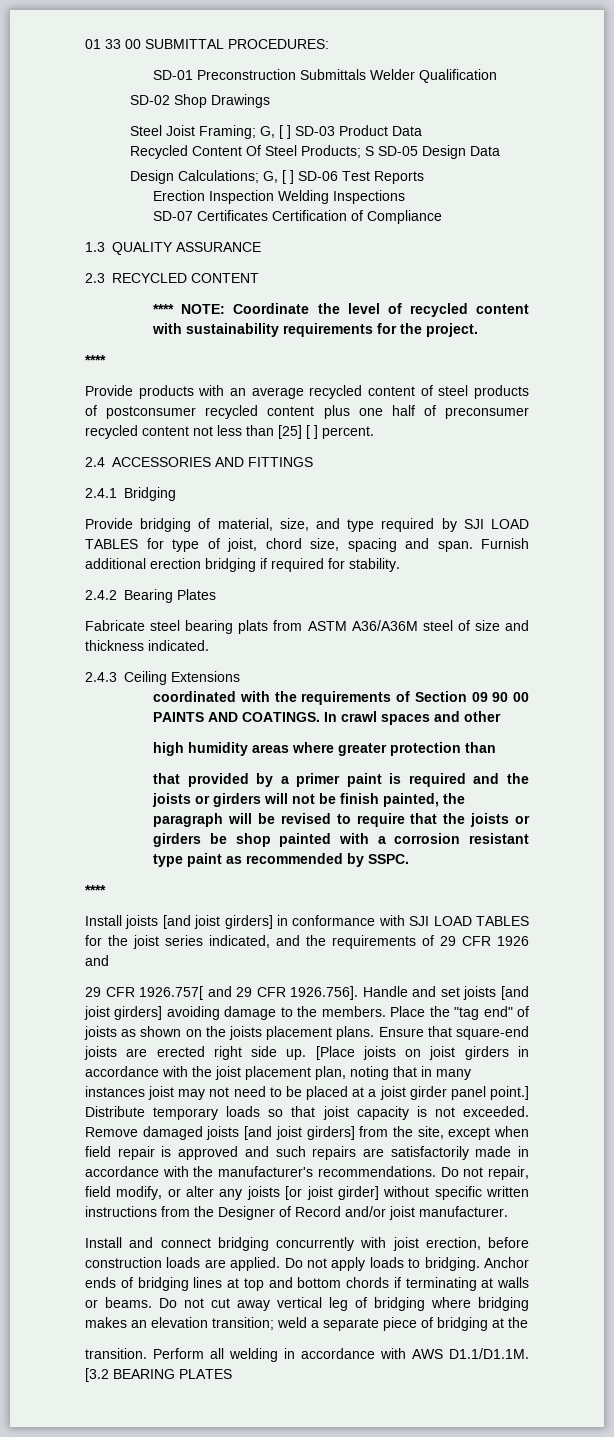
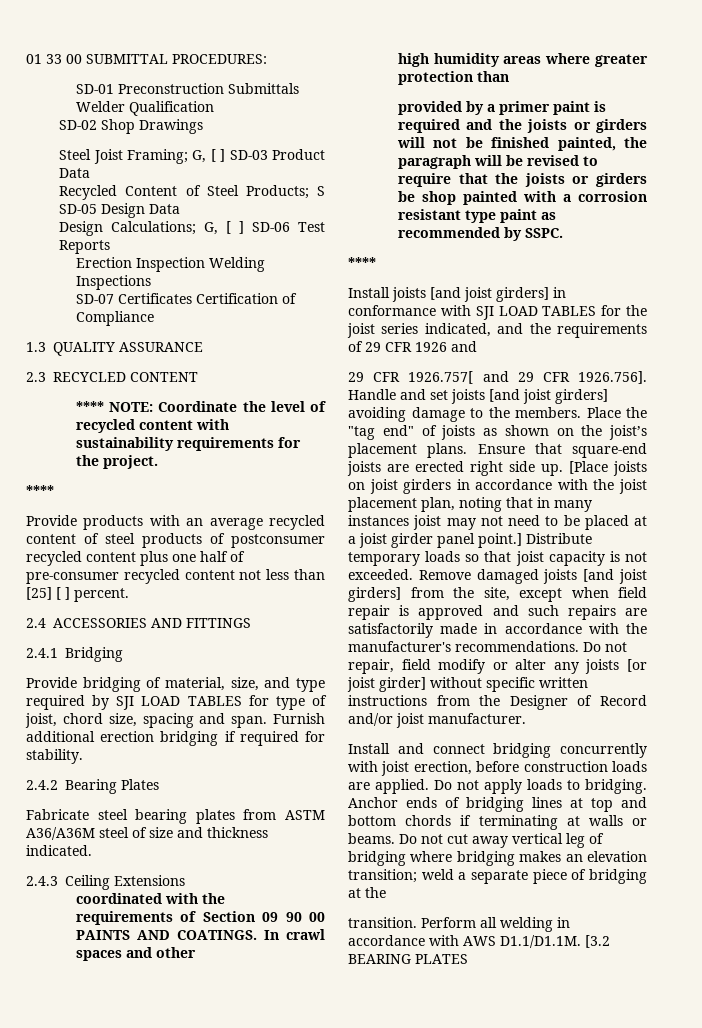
- Recycled Content Of Steel Products; S SD-05 Design Data
+ Recycled Content of Steel Products; S SD-05 Design Data
- Provide products with an average recycled content of steel products of postconsumer recycled content plus one half of preconsumer recycled content not less than [25] [ ] percent.
+ Provide products with an average recycled content of steel products of postconsumer recycled content plus one half of pre-consumer recycled content not less than [25] [ ] percent.
- Fabricate steel bearing plats from ASTM A36/A36M steel of size and thickness indicated.
+ Fabricate steel bearing plates from ASTM A36/A36M steel of size and thickness indicated.
- that provided by a primer paint is required and the joists or girders will not be finish painted, the paragraph will be revised to require that the joists or girders be shop painted with a corrosion resistant type paint as recommended by SSPC.
+ provided by a primer paint is required and the joists or girders will not be finished painted, the paragraph will be revised to require that the joists or girders be shop painted with a corrosion resistant type paint as recommended by SSPC.
- Place the "tag end" of joists as shown on the joists placement plans.
+ Place the "tag end" of joists as shown on the joist’s placement plans.
- Do not repair, field modify, or alter any joists [or joist girder] without specific written instructions from the Designer of Record and/or joist manufacturer.
+ Do not repair, field modify or alter any joists [or joist girder] without specific written instructions from the Designer of Record and/or joist manufacturer.

